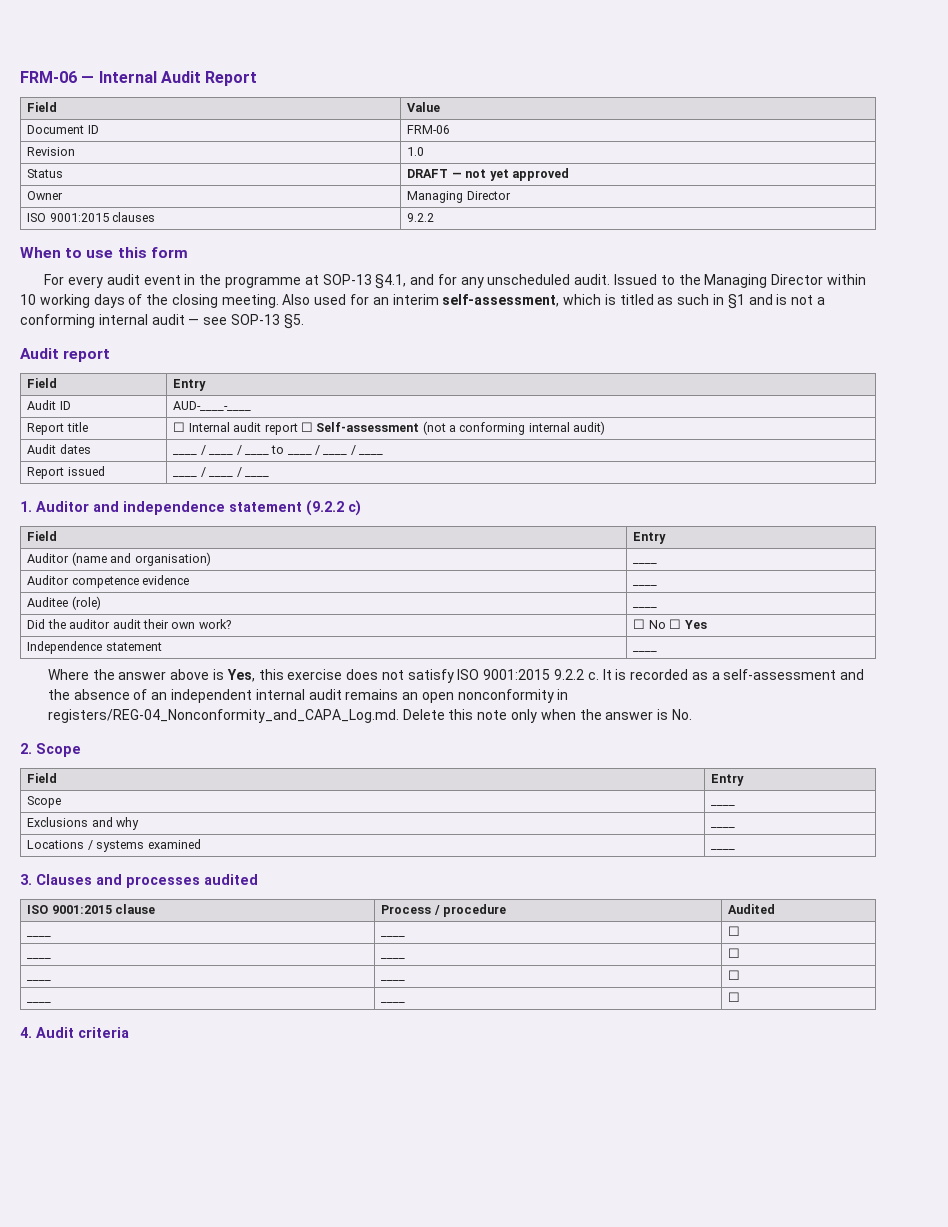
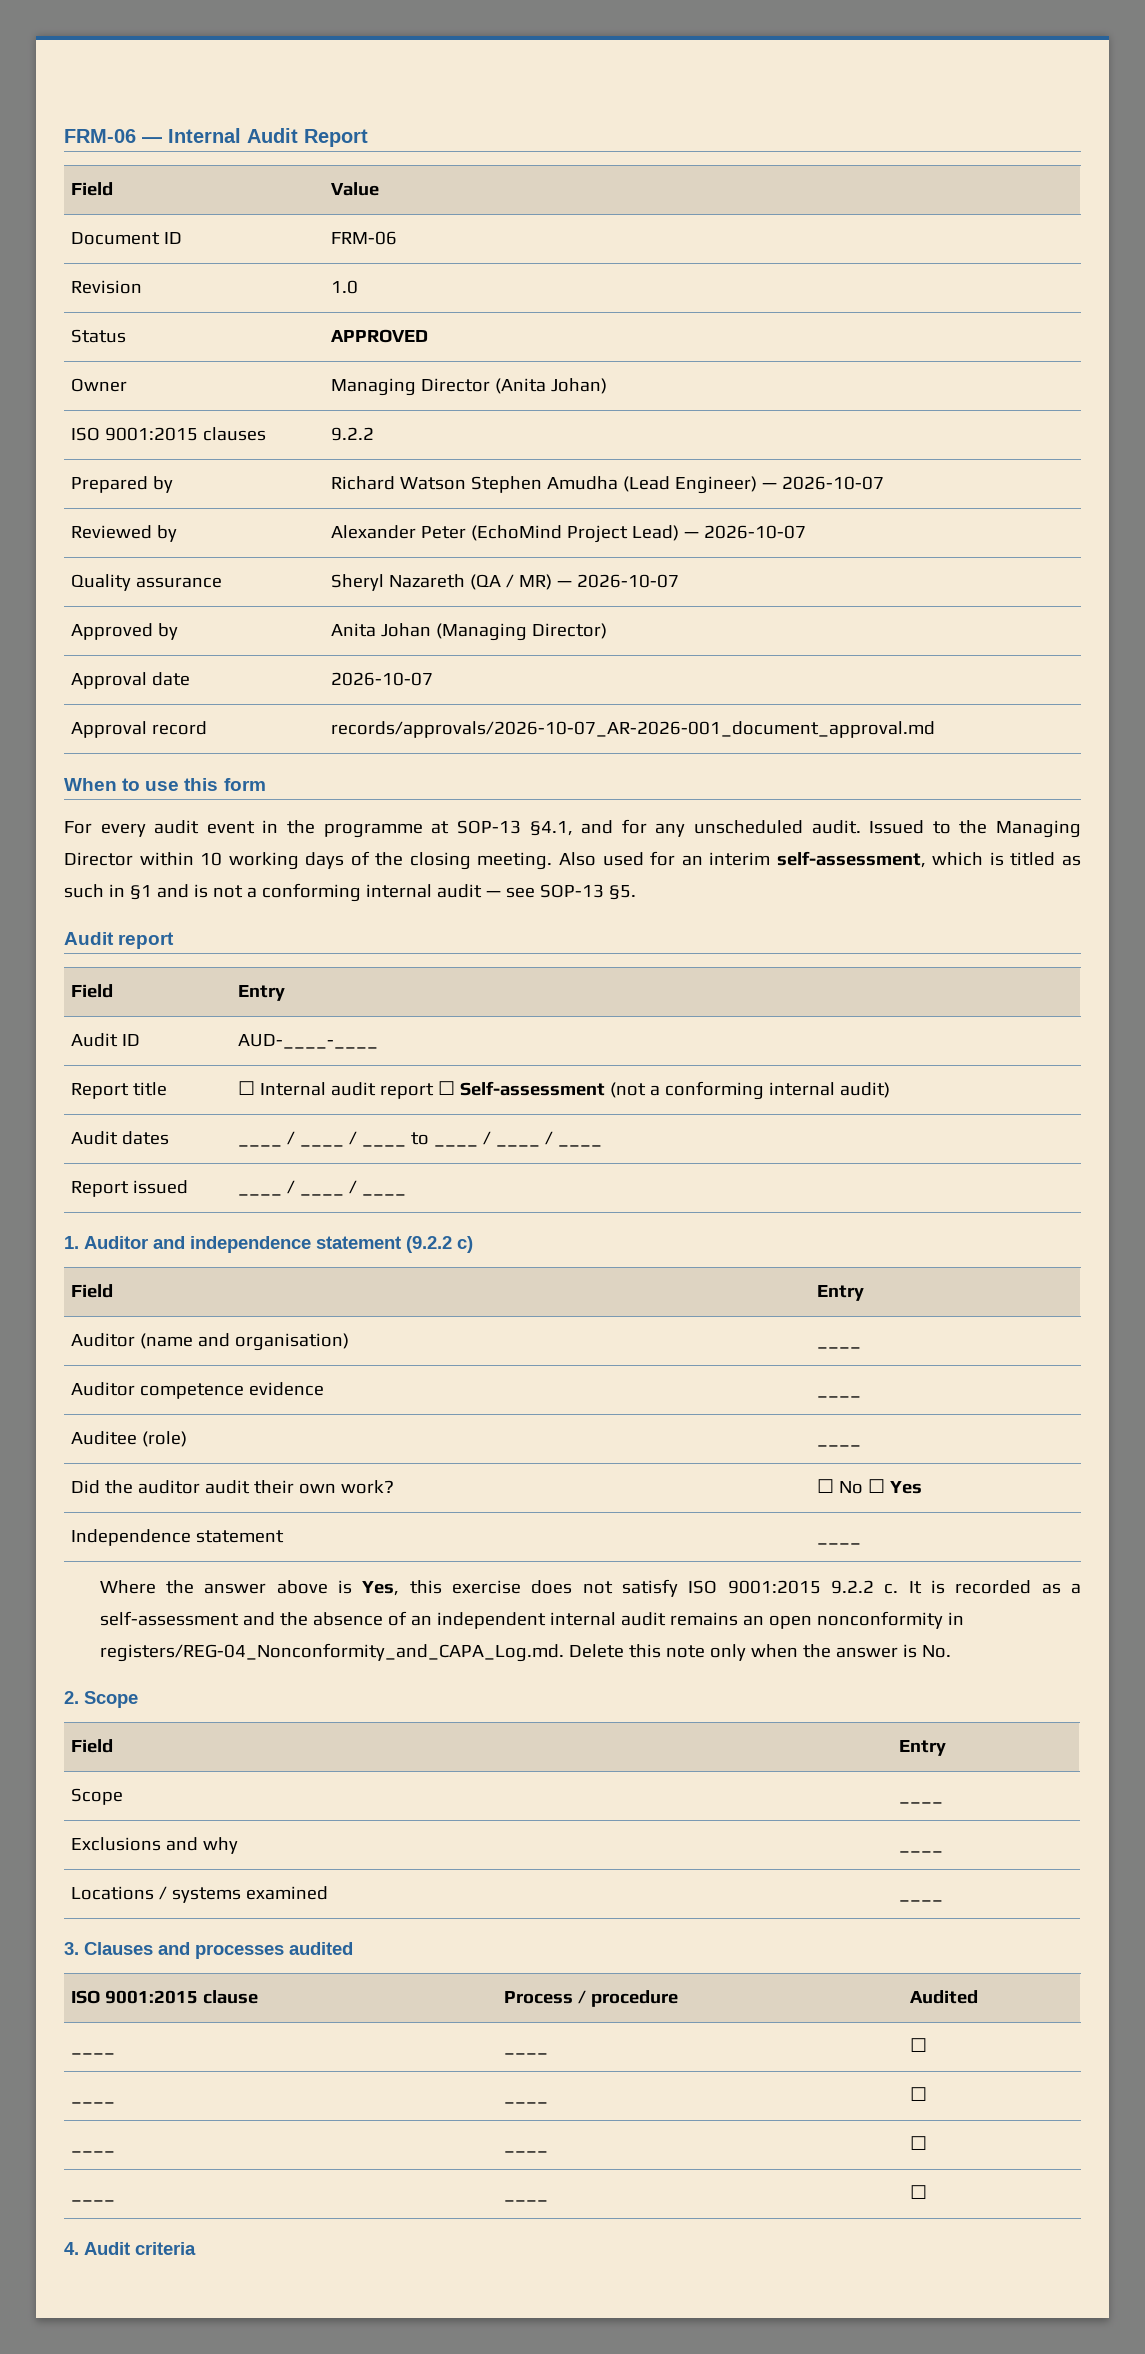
- Status | DRAFT — not yet approved
+ Status | APPROVED
- Owner | Managing Director
+ Owner | Managing Director (Anita Johan)
+ Prepared by | Richard Watson Stephen Amudha (Lead Engineer) — 2026-10-07
+ Reviewed by | Alexander Peter (EchoMind Project Lead) — 2026-10-07
+ Quality assurance | Sheryl Nazareth (QA / MR) — 2026-10-07
+ Approved by | Anita Johan (Managing Director)
+ Approval date | 2026-10-07
+ Approval record | records/approvals/2026-10-07_AR-2026-001_document_approval.md

